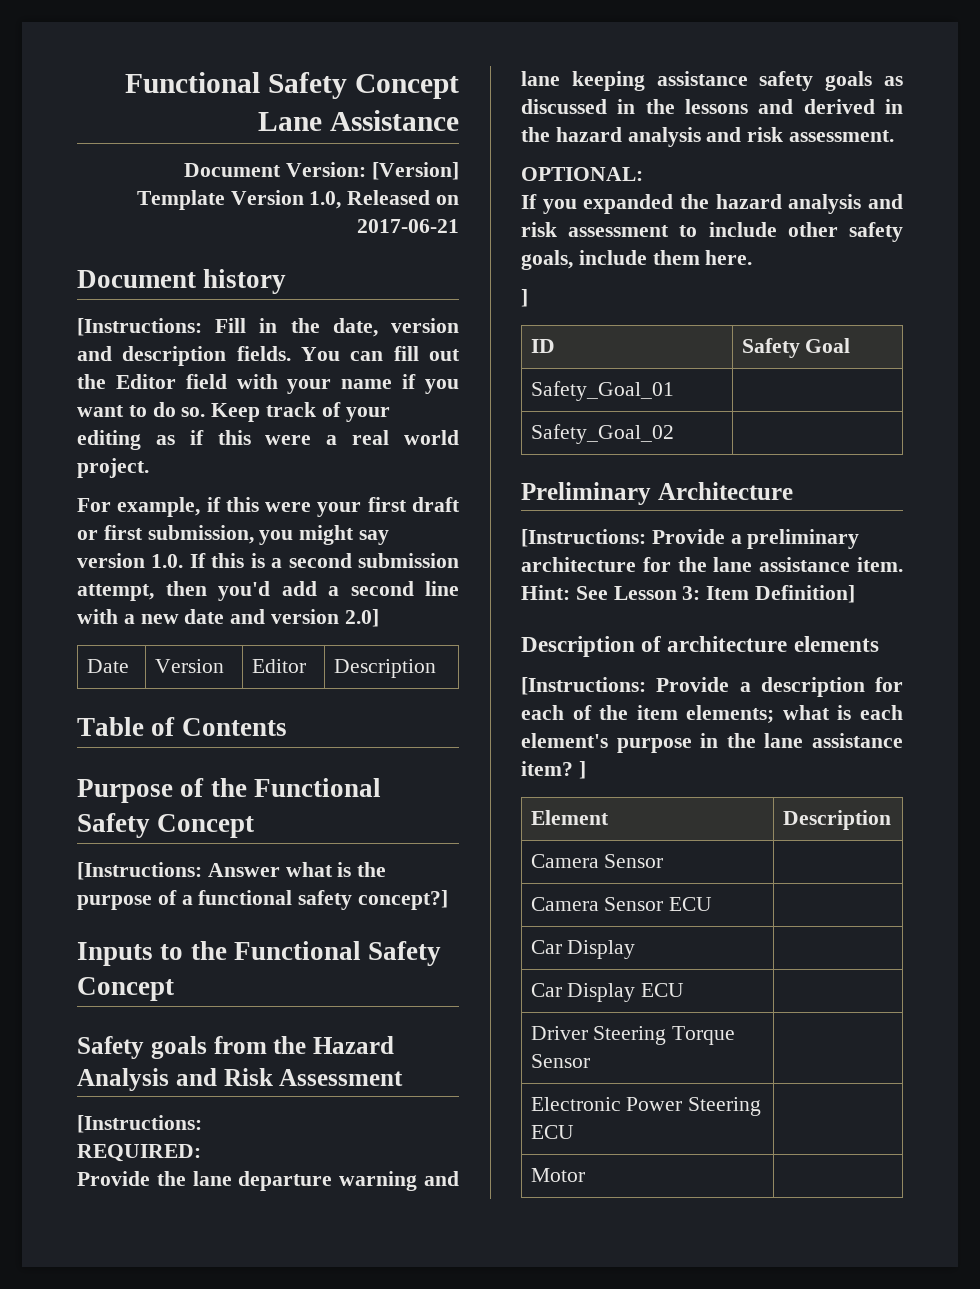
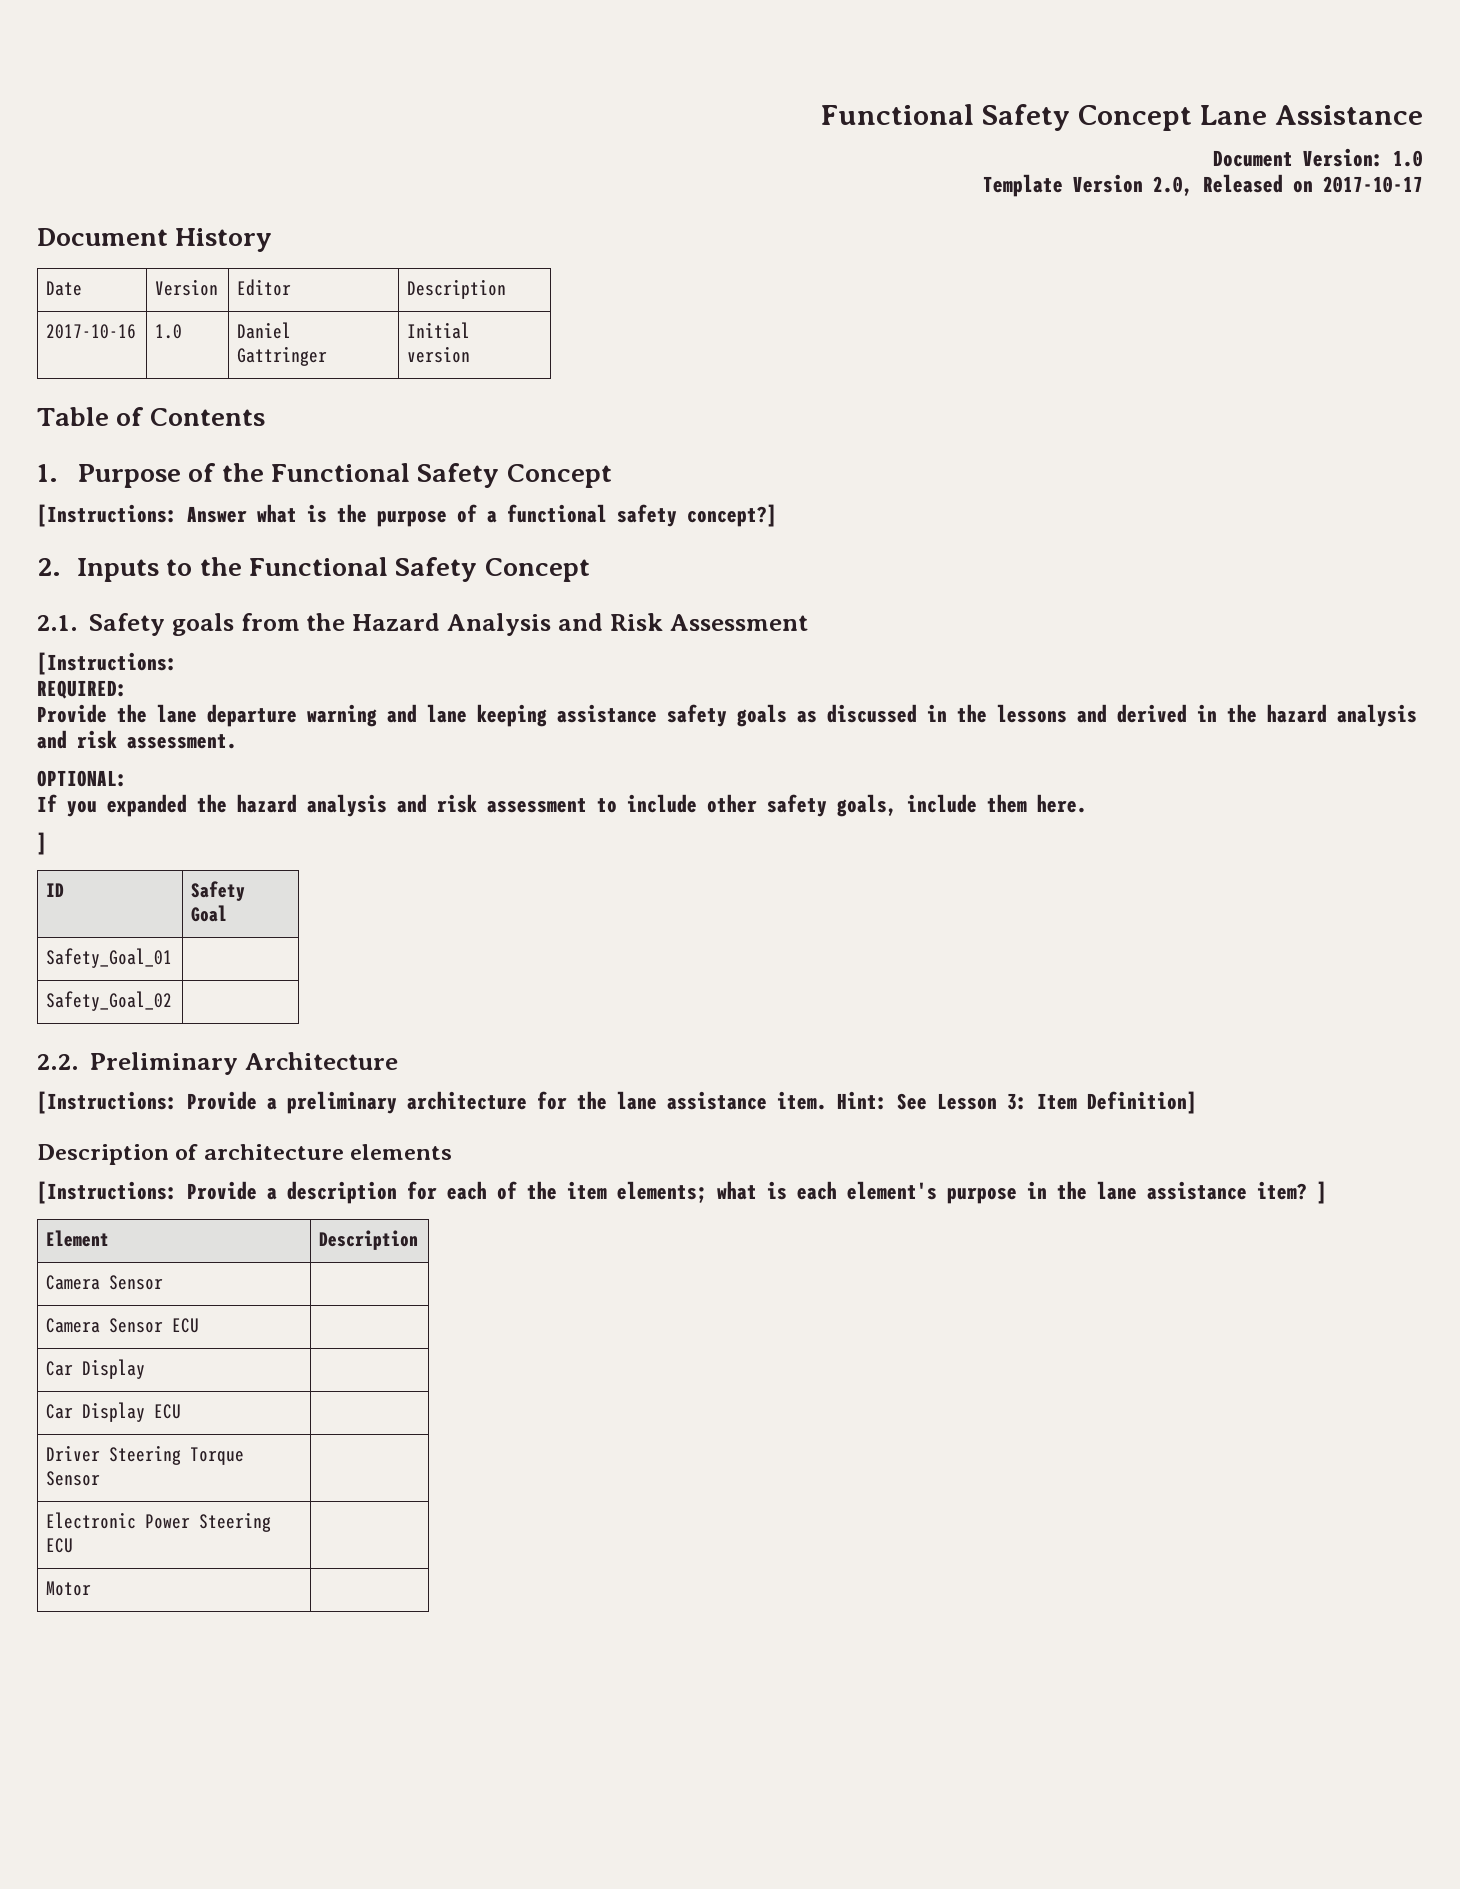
- Document Version: [Version]
+ Document Version: 1.0
- Template Version 1.0, Released on 2017-06-21
- Document history
- [Instructions: Fill in the date, version and description fields. You can fill out the Editor field with your name if you want to do so. Keep track of your editing as if this were a real world project.
- For example, if this were your first draft or first submission, you might say version 1.0. If this is a second submission attempt, then you'd add a second line with a new date and version 2.0]
+ Template Version 2.0, Released on 2017-10-17
+ Document History
  Date | Version | Editor | Description
+ 2017-10-16 | 1.0 | Daniel Gattringer | Initial version
- Purpose of the Functional Safety Concept
+ 1. Purpose of the Functional Safety Concept
- Inputs to the Functional Safety Concept
+ 2. Inputs to the Functional Safety Concept
- Safety goals from the Hazard Analysis and Risk Assessment
+ 2.1. Safety goals from the Hazard Analysis and Risk Assessment
- Preliminary Architecture
+ 2.2. Preliminary Architecture

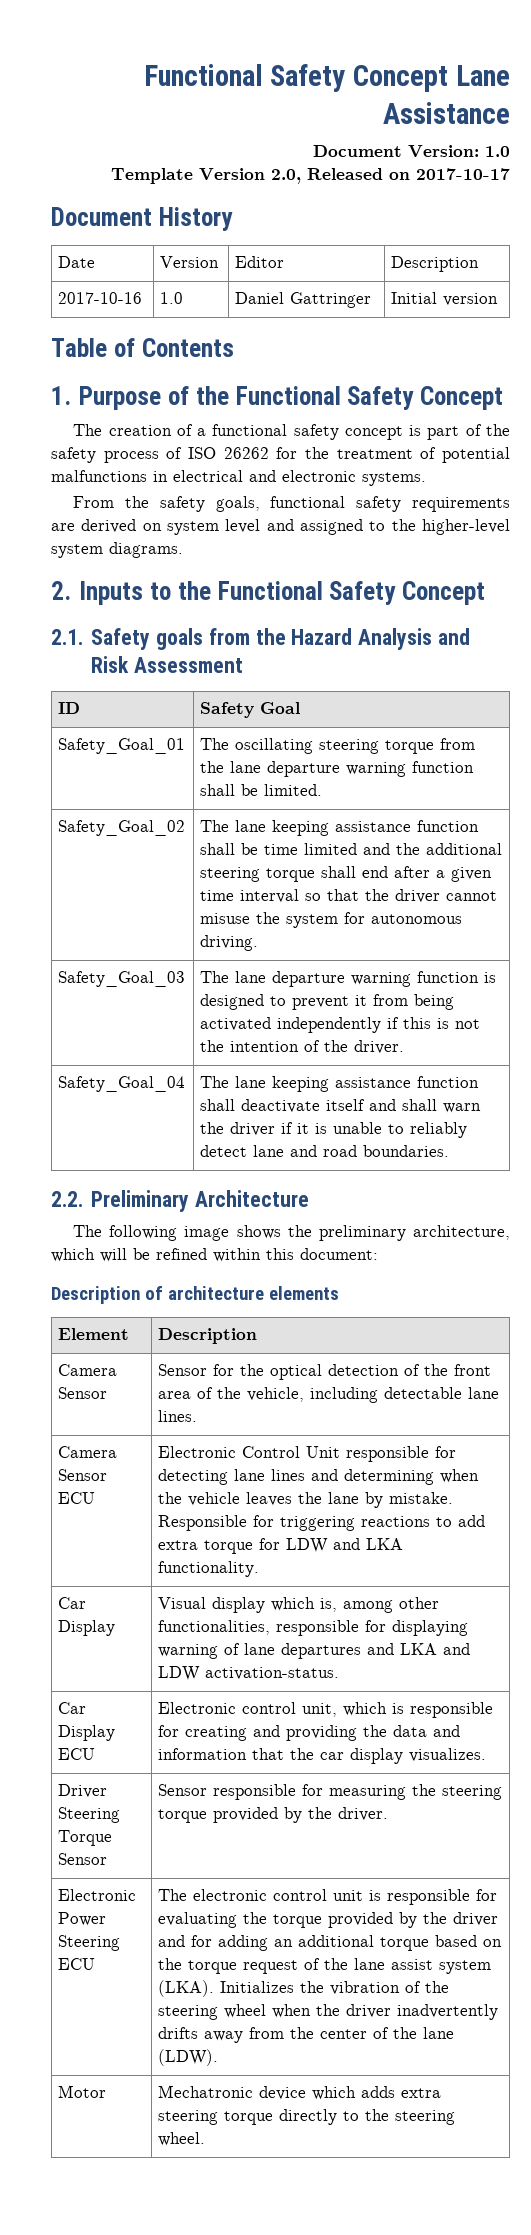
- [Instructions: Answer what is the purpose of a functional safety concept?]
+ The creation of a functional safety concept is part of the safety process of ISO 26262 for the treatment of potential malfunctions in electrical and electronic systems.
+ From the safety goals, functional safety requirements are derived on system level and assigned to the higher-level system diagrams.
  2.1. Safety goals from the Hazard Analysis and Risk Assessment
- [Instructions:
- REQUIRED:
- Provide the lane departure warning and lane keeping assistance safety goals as discussed in the lessons and derived in the hazard analysis and risk assessment.
- OPTIONAL:
- If you expanded the hazard analysis and risk assessment to include other safety goals, include them here.
- ]
  ID | Safety Goal
- Safety_Goal_01 |
- Safety_Goal_02 |
+ Safety_Goal_01 | The oscillating steering torque from the lane departure warning function shall be limited.
+ Safety_Goal_02 | The lane keeping assistance function shall be time limited and the additional steering torque shall end after a given time interval so that the driver cannot misuse the system for autonomous driving.
+ Safety_Goal_03 | The lane departure warning function is designed to prevent it from being activated independently if this is not the intention of the driver.
+ Safety_Goal_04 | The lane keeping assistance function shall deactivate itself and shall warn the driver if it is unable to reliably detect lane and road boundaries.
  2.2. Preliminary Architecture
- [Instructions: Provide a preliminary architecture for the lane assistance item. Hint: See Lesson 3: Item Definition]
+ The following image shows the preliminary architecture, which will be refined within this document:
  Description of architecture elements
- [Instructions: Provide a description for each of the item elements; what is each element's purpose in the lane assistance item? ]
  Element | Description
- Camera Sensor |
- Camera Sensor ECU |
- Car Display |
- Car Display ECU |
- Driver Steering Torque Sensor |
- Electronic Power Steering ECU |
- Motor |
+ Camera Sensor | Sensor for the optical detection of the front area of the vehicle, including detectable lane lines.
+ Camera Sensor ECU | Electronic Control Unit responsible for detecting lane lines and determining when the vehicle leaves the lane by mistake. Responsible for triggering reactions to add extra torque for LDW and LKA functionality.
+ Car Display | Visual display which is, among other functionalities, responsible for displaying warning of lane departures and LKA and LDW activation-status.
+ Car Display ECU | Electronic control unit, which is responsible for creating and providing the data and information that the car display visualizes.
+ Driver Steering Torque Sensor | Sensor responsible for measuring the steering torque provided by the driver.
+ Electronic Power Steering ECU | The electronic control unit is responsible for evaluating the torque provided by the driver and for adding an additional torque based on the torque request of the lane assist system (LKA). Initializes the vibration of the steering wheel when the driver inadvertently drifts away from the center of the lane (LDW).
+ Motor | Mechatronic device which adds extra steering torque directly to the steering wheel.

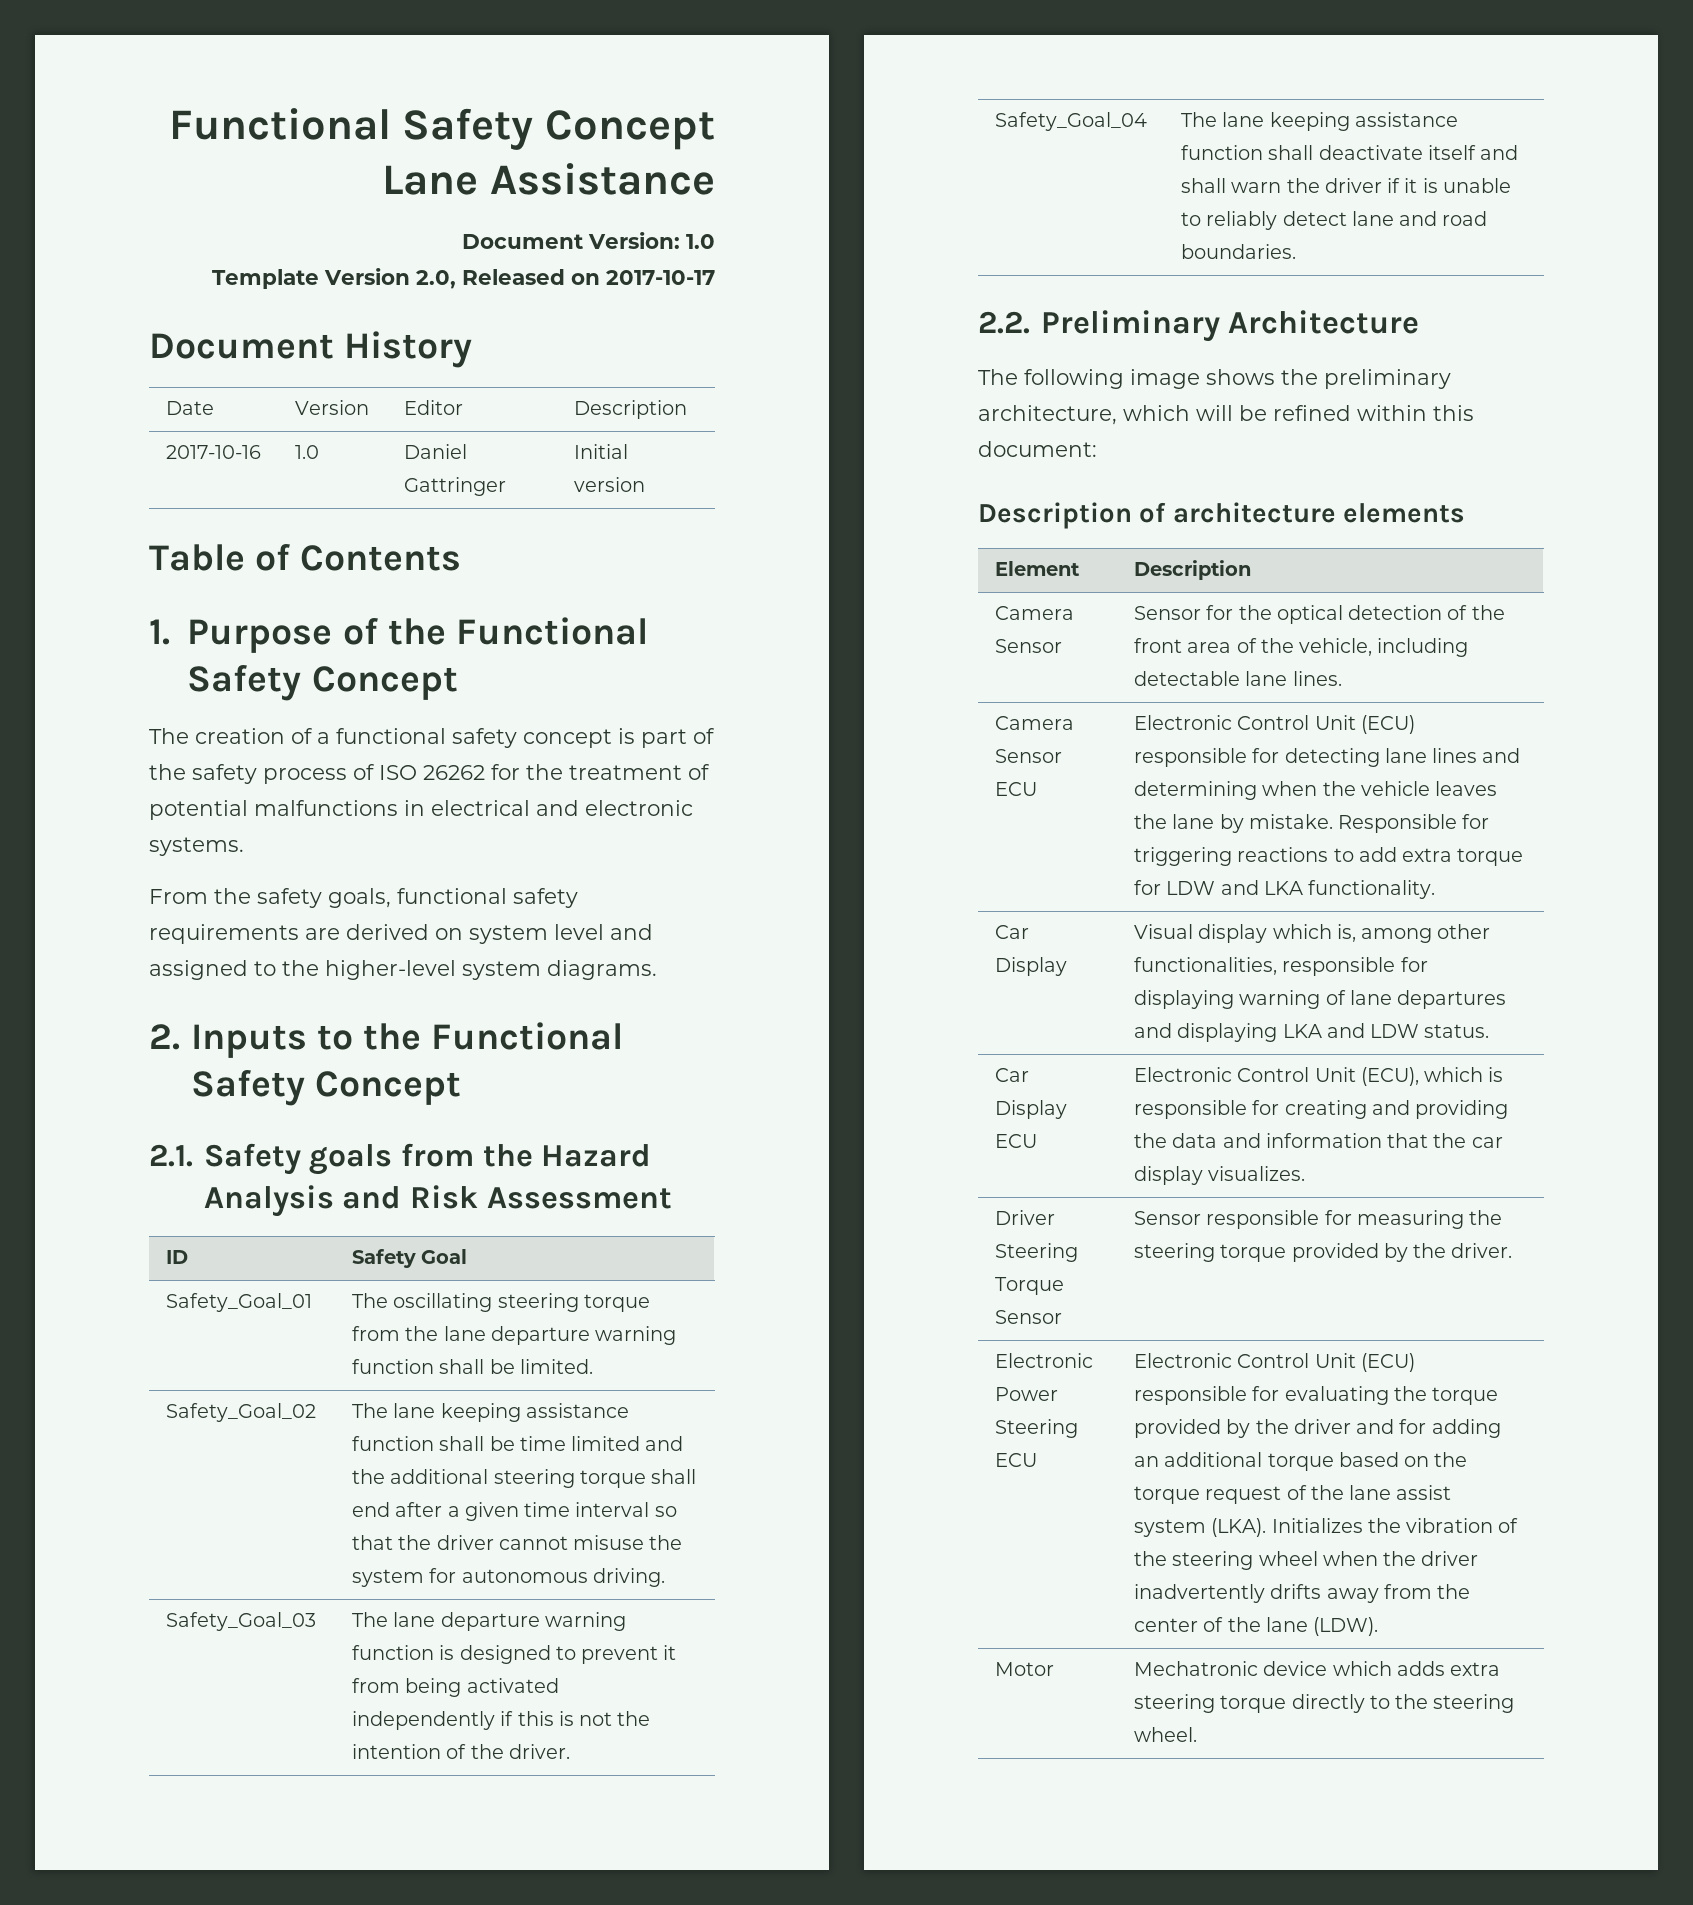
- Camera Sensor ECU | Electronic Control Unit responsible for detecting lane lines and determining when the vehicle leaves the lane by mistake. Responsible for triggering reactions to add extra torque for LDW and LKA functionality.
+ Camera Sensor ECU | Electronic Control Unit (ECU) responsible for detecting lane lines and determining when the vehicle leaves the lane by mistake. Responsible for triggering reactions to add extra torque for LDW and LKA functionality.
- Car Display | Visual display which is, among other functionalities, responsible for displaying warning of lane departures and LKA and LDW activation-status.
+ Car Display | Visual display which is, among other functionalities, responsible for displaying warning of lane departures and displaying LKA and LDW status.
- Car Display ECU | Electronic control unit, which is responsible for creating and providing the data and information that the car display visualizes.
+ Car Display ECU | Electronic Control Unit (ECU), which is responsible for creating and providing the data and information that the car display visualizes.
- The electronic control unit is responsible for evaluating the torque provided by the driver and for adding an additional torque based on the torque request of the lane assist system (LKA).
+ Electronic Control Unit (ECU) responsible for evaluating the torque provided by the driver and for adding an additional torque based on the torque request of the lane assist system (LKA).

